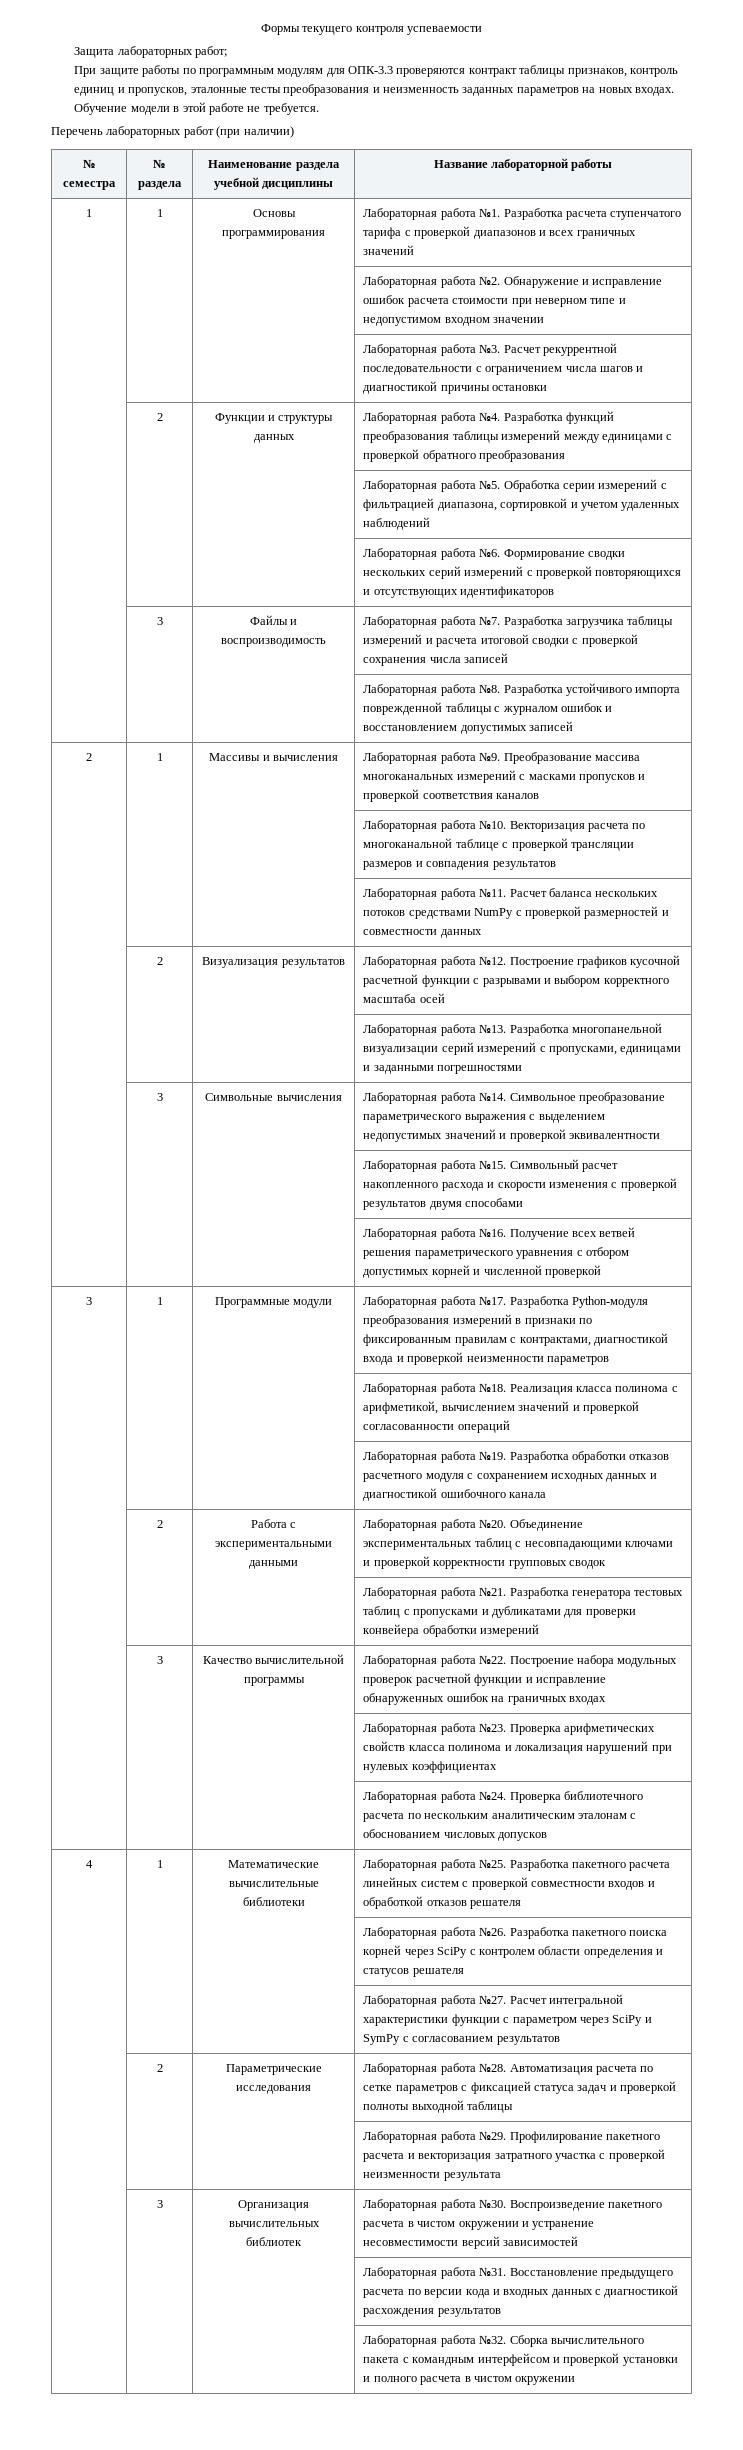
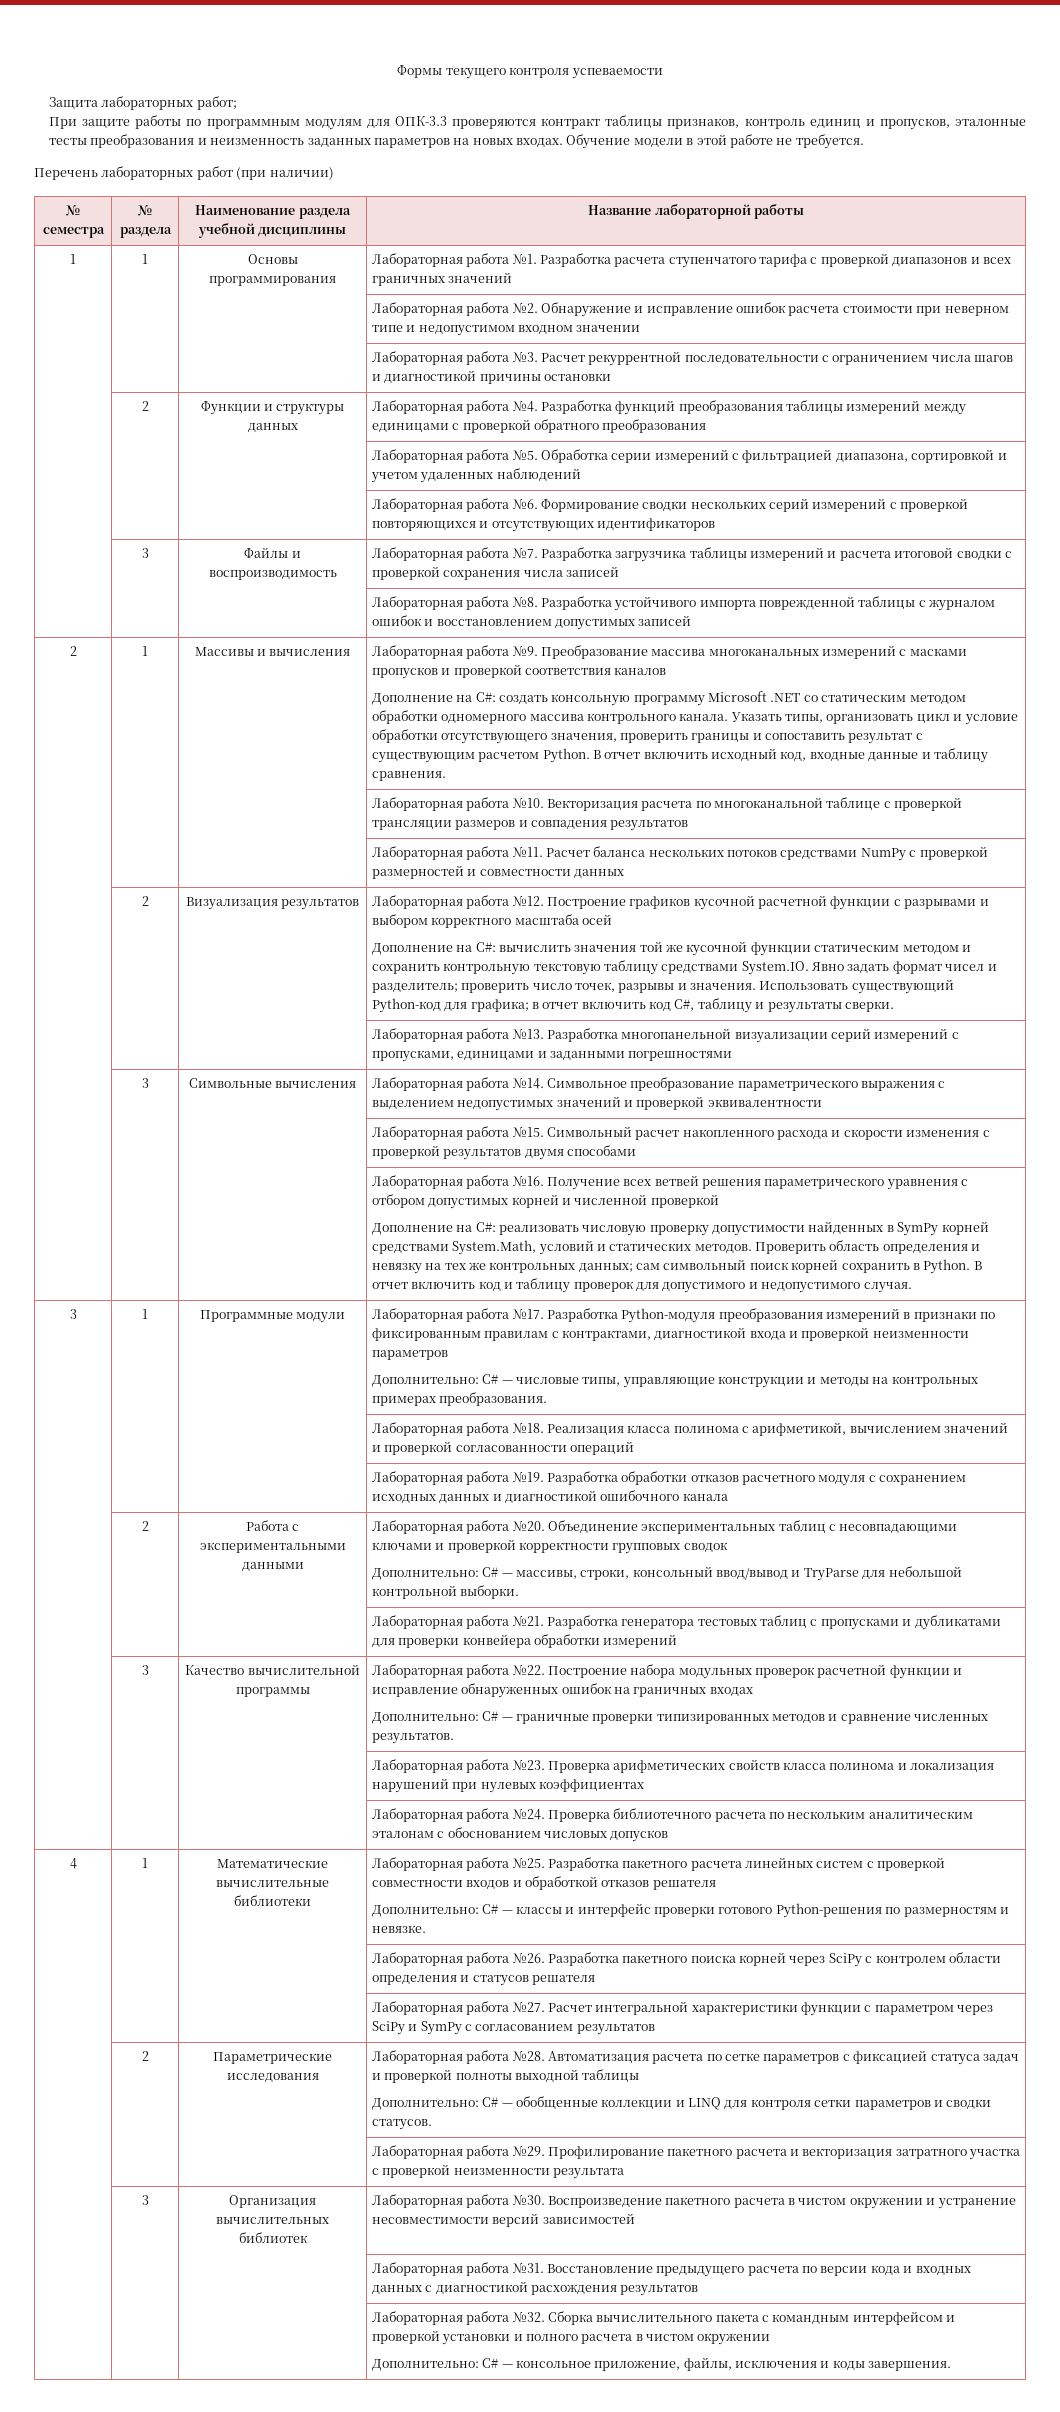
+ Дополнение на C#: создать консольную программу Microsoft .NET со статическим методом обработки одномерного массива контрольного канала. Указать типы, организовать цикл и условие обработки отсутствующего значения, проверить границы и сопоставить результат с существующим расчетом Python. В отчет включить исходный код, входные данные и таблицу сравнения.
+ Дополнение на C#: вычислить значения той же кусочной функции статическим методом и сохранить контрольную текстовую таблицу средствами System.IO. Явно задать формат чисел и разделитель; проверить число точек, разрывы и значения. Использовать существующий Python-код для графика; в отчет включить код C#, таблицу и результаты сверки.
+ Дополнение на C#: реализовать числовую проверку допустимости найденных в SymPy корней средствами System.Math, условий и статических методов. Проверить область определения и невязку на тех же контрольных данных; сам символьный поиск корней сохранить в Python. В отчет включить код и таблицу проверок для допустимого и недопустимого случая.
  3 | 1 | Программные модули | Лабораторная работа №17. Разработка Python-модуля преобразования измерений в признаки по фиксированным правилам с контрактами, диагностикой входа и проверкой неизменности параметров
+ Дополнительно: C# — числовые типы, управляющие конструкции и методы на контрольных примерах преобразования.
  | 2 | Работа с экспериментальными данными | Лабораторная работа №20. Объединение экспериментальных таблиц с несовпадающими ключами и проверкой корректности групповых сводок
+ Дополнительно: C# — массивы, строки, консольный ввод/вывод и TryParse для небольшой контрольной выборки.
  | 3 | Качество вычислительной программы | Лабораторная работа №22. Построение набора модульных проверок расчетной функции и исправление обнаруженных ошибок на граничных входах
+ Дополнительно: C# — граничные проверки типизированных методов и сравнение численных результатов.
  4 | 1 | Математические вычислительные библиотеки | Лабораторная работа №25. Разработка пакетного расчета линейных систем с проверкой совместности входов и обработкой отказов решателя
+ Дополнительно: C# — классы и интерфейс проверки готового Python-решения по размерностям и невязке.
  | 2 | Параметрические исследования | Лабораторная работа №28. Автоматизация расчета по сетке параметров с фиксацией статуса задач и проверкой полноты выходной таблицы
+ Дополнительно: C# — обобщенные коллекции и LINQ для контроля сетки параметров и сводки статусов.
  | | | Лабораторная работа №32. Сборка вычислительного пакета с командным интерфейсом и проверкой установки и полного расчета в чистом окружении
+ Дополнительно: C# — консольное приложение, файлы, исключения и коды завершения.

